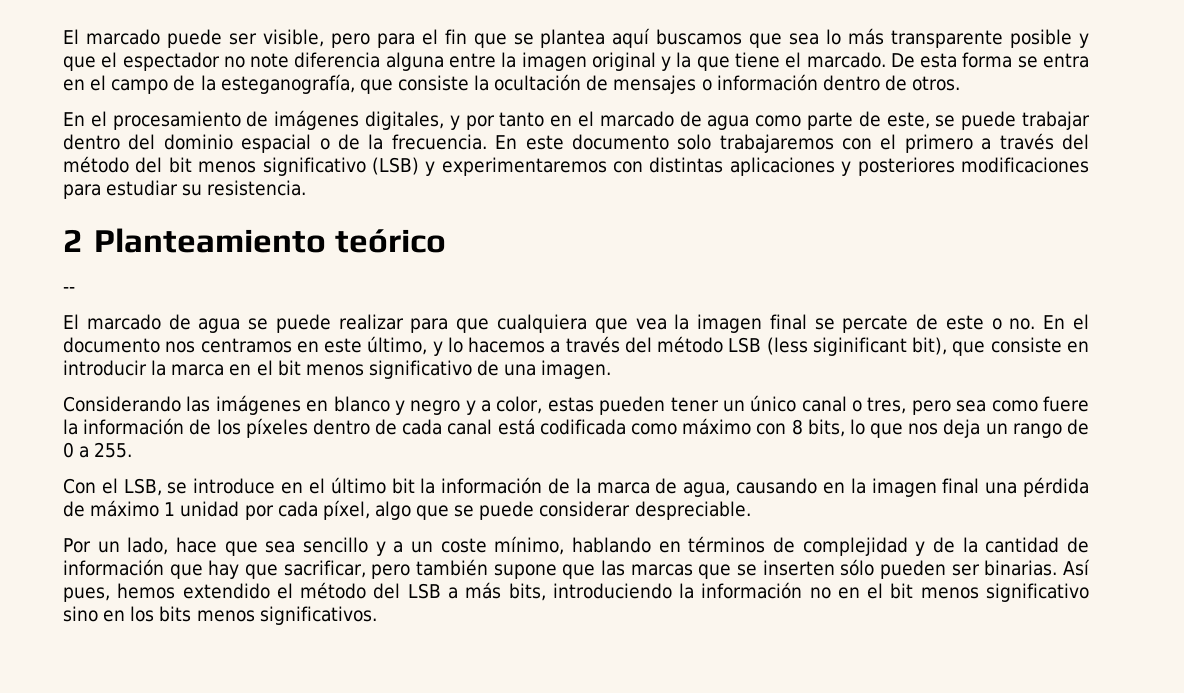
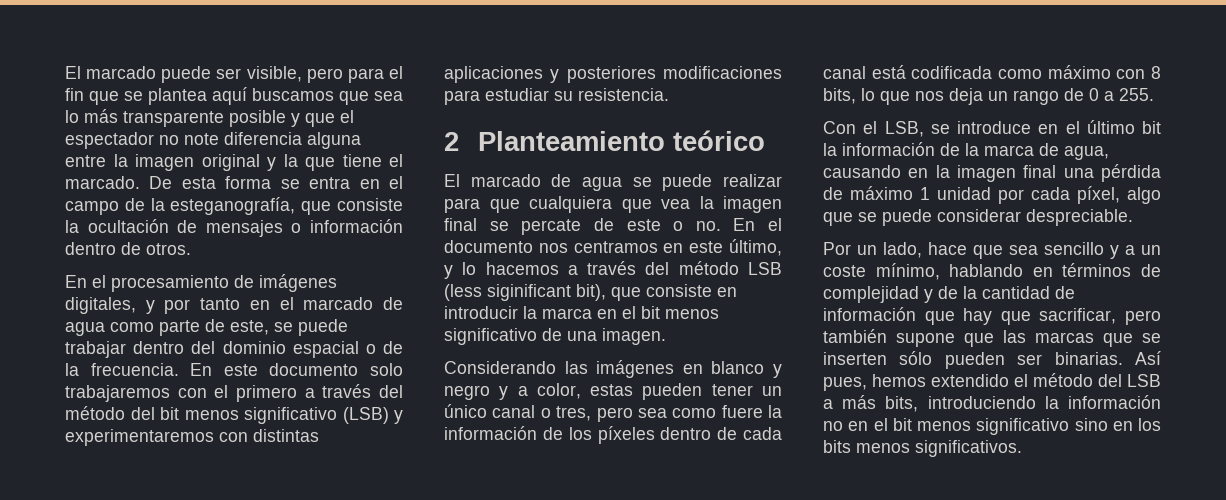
- --

